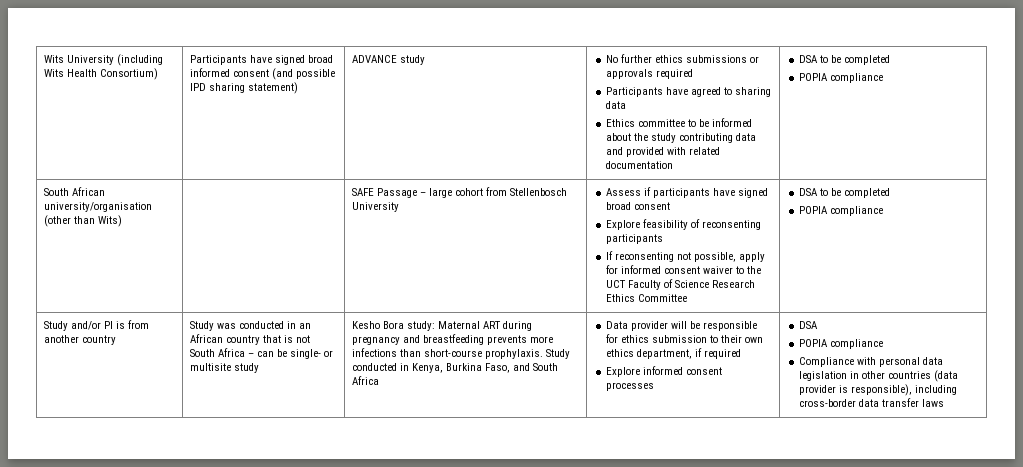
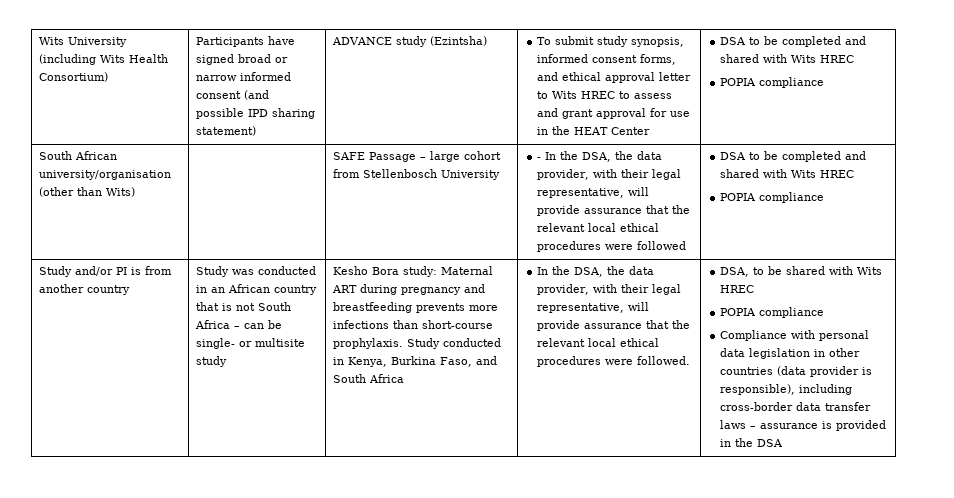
- Participants have signed broad informed consent (and possible IPD sharing statement)
+ Participants have signed broad or narrow informed consent (and possible IPD sharing statement)
- ADVANCE study | No further ethics submissions or approvals required
- Participants have agreed to sharing data
- Ethics committee to be informed about the study contributing data and provided with related documentation | DSA to be completed
+ ADVANCE study (Ezintsha) | To submit study synopsis, informed consent forms, and ethical approval letter to Wits HREC to assess and grant approval for use in the HEAT Center | DSA to be completed and shared with Wits HREC
- Assess if participants have signed broad consent
- Explore feasibility of reconsenting participants
- If reconsenting not possible, apply for informed consent waiver to the UCT Faculty of Science Research Ethics Committee | DSA to be completed
+ - In the DSA, the data provider, with their legal representative, will provide assurance that the relevant local ethical procedures were followed | DSA to be completed and shared with Wits HREC
- Data provider will be responsible for ethics submission to their own ethics department, if required
- Explore informed consent processes | DSA
+ In the DSA, the data provider, with their legal representative, will provide assurance that the relevant local ethical procedures were followed. | DSA, to be shared with Wits HREC
- Compliance with personal data legislation in other countries (data provider is responsible), including cross-border data transfer laws
+ Compliance with personal data legislation in other countries (data provider is responsible), including cross-border data transfer laws – assurance is provided in the DSA

